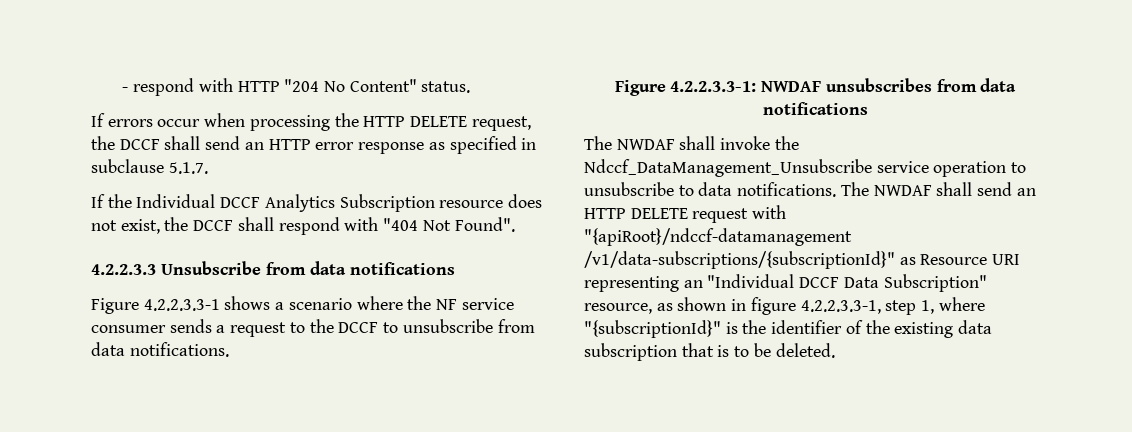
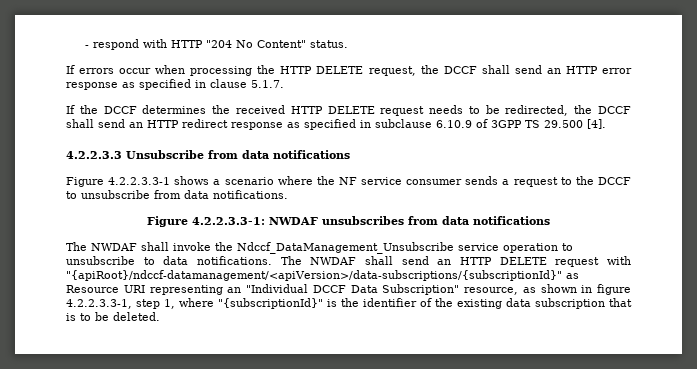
- If errors occur when processing the HTTP DELETE request, the DCCF shall send an HTTP error response as specified in subclause 5.1.7.
+ If errors occur when processing the HTTP DELETE request, the DCCF shall send an HTTP error response as specified in clause 5.1.7.
- If the Individual DCCF Analytics Subscription resource does not exist, the DCCF shall respond with "404 Not Found".
+ If the DCCF determines the received HTTP DELETE request needs to be redirected, the DCCF shall send an HTTP redirect response as specified in subclause 6.10.9 of 3GPP TS 29.500 [4].
- The NWDAF shall send an HTTP DELETE request with "{apiRoot}/ndccf-datamanagement /v1/data-subscriptions/{subscriptionId}" as Resource URI representing an "Individual DCCF Data Subscription" resource, as shown in figure 4.2.2.3.3-1, step 1, where "{subscriptionId}" is the identifier of the existing data subscription that is to be deleted.
+ The NWDAF shall send an HTTP DELETE request with "{apiRoot}/ndccf-datamanagement/<apiVersion>/data-subscriptions/{subscriptionId}" as Resource URI representing an "Individual DCCF Data Subscription" resource, as shown in figure 4.2.2.3.3-1, step 1, where "{subscriptionId}" is the identifier of the existing data subscription that is to be deleted.

